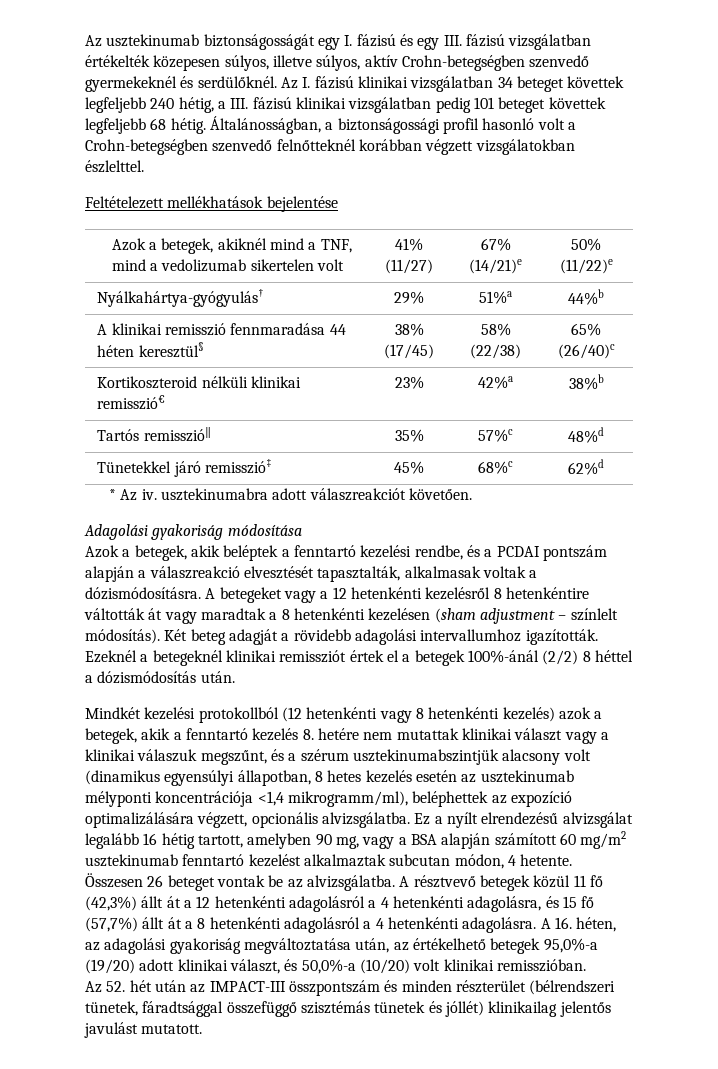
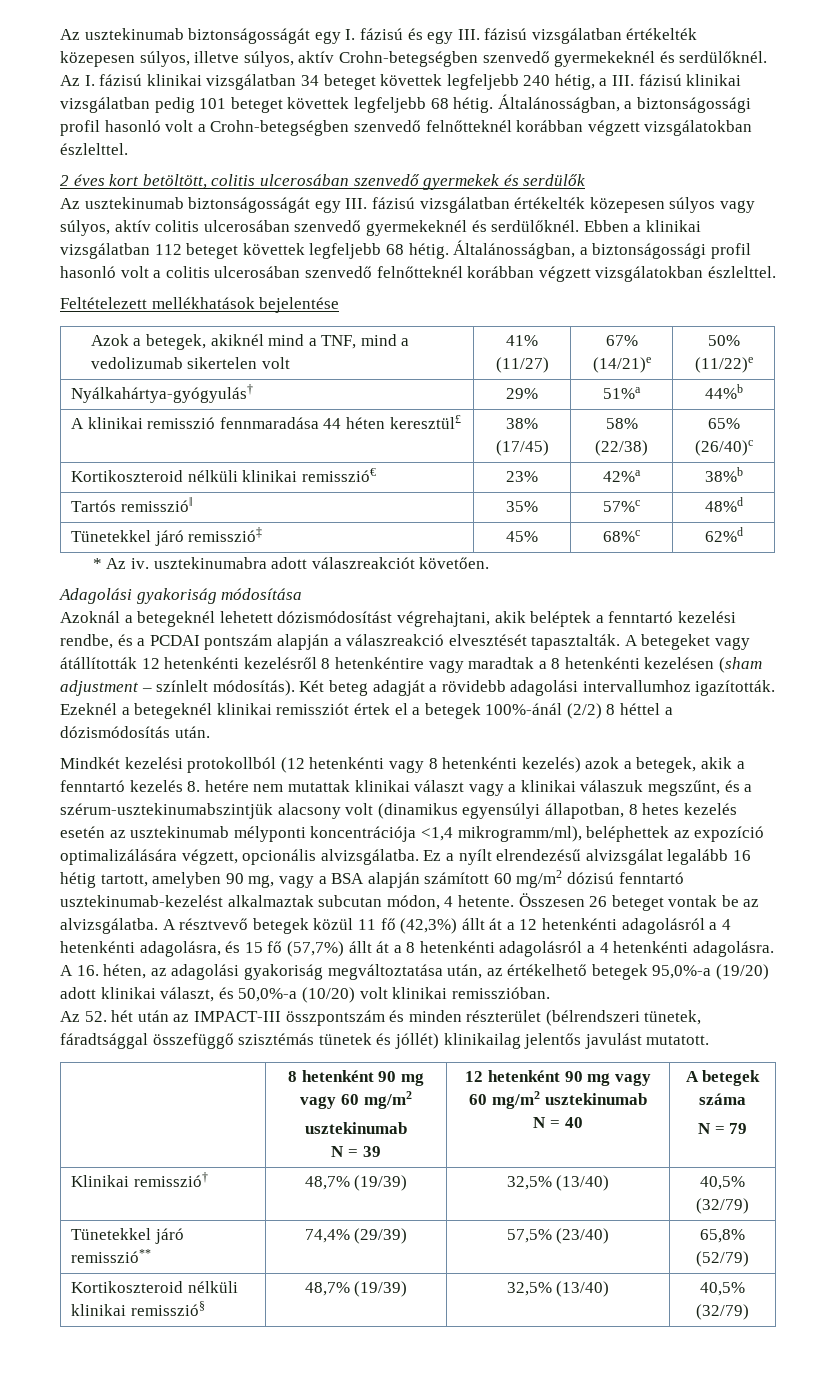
+ 2 éves kort betöltött, colitis ulcerosában szenvedő gyermekek és serdülők
+ Az usztekinumab biztonságosságát egy III. fázisú vizsgálatban értékelték közepesen súlyos vagy súlyos, aktív colitis ulcerosában szenvedő gyermekeknél és serdülőknél. Ebben a klinikai vizsgálatban 112 beteget követtek legfeljebb 68 hétig. Általánosságban, a biztonságossági profil hasonló volt a colitis ulcerosában szenvedő felnőtteknél korábban végzett vizsgálatokban észlelttel.
- A klinikai remisszió fennmaradása 44 héten keresztül§ | 38% (17/45) | 58% (22/38) | 65% (26/40)c
+ A klinikai remisszió fennmaradása 44 héten keresztül£ | 38% (17/45) | 58% (22/38) | 65% (26/40)c
- Azok a betegek, akik beléptek a fenntartó kezelési rendbe, és a PCDAI pontszám alapján a válaszreakció elvesztését tapasztalták, alkalmasak voltak a dózismódosításra.
+ Azoknál a betegeknél lehetett dózismódosítást végrehajtani, akik beléptek a fenntartó kezelési rendbe, és a PCDAI pontszám alapján a válaszreakció elvesztését tapasztalták.
- A betegeket vagy a 12 hetenkénti kezelésről 8 hetenkéntire váltották át vagy maradtak a 8 hetenkénti kezelésen (sham adjustment – színlelt módosítás).
+ A betegeket vagy átállították 12 hetenkénti kezelésről 8 hetenkéntire vagy maradtak a 8 hetenkénti kezelésen (sham adjustment – színlelt módosítás).
- Mindkét kezelési protokollból (12 hetenkénti vagy 8 hetenkénti kezelés) azok a betegek, akik a fenntartó kezelés 8. hetére nem mutattak klinikai választ vagy a klinikai válaszuk megszűnt, és a szérum usztekinumabszintjük alacsony volt (dinamikus egyensúlyi állapotban, 8 hetes kezelés esetén az usztekinumab mélyponti koncentrációja <1,4 mikrogramm/ml), beléphettek az expozíció optimalizálására végzett, opcionális alvizsgálatba.
+ Mindkét kezelési protokollból (12 hetenkénti vagy 8 hetenkénti kezelés) azok a betegek, akik a fenntartó kezelés 8. hetére nem mutattak klinikai választ vagy a klinikai válaszuk megszűnt, és a szérum-usztekinumabszintjük alacsony volt (dinamikus egyensúlyi állapotban, 8 hetes kezelés esetén az usztekinumab mélyponti koncentrációja <1,4 mikrogramm/ml), beléphettek az expozíció optimalizálására végzett, opcionális alvizsgálatba.
- Ez a nyílt elrendezésű alvizsgálat legalább 16 hétig tartott, amelyben 90 mg, vagy a BSA alapján számított 60 mg/m2 usztekinumab fenntartó kezelést alkalmaztak subcutan módon, 4 hetente.
+ Ez a nyílt elrendezésű alvizsgálat legalább 16 hétig tartott, amelyben 90 mg, vagy a BSA alapján számított 60 mg/m2 dózisú fenntartó usztekinumab-kezelést alkalmaztak subcutan módon, 4 hetente.
+ | 8 hetenként 90 mg vagy 60 mg/m2
+ usztekinumab
+ N = 39 | 12 hetenként 90 mg vagy 60 mg/m2 usztekinumab
+ N = 40 | A betegek száma
+ N = 79
+ Klinikai remisszió† | 48,7% (19/39) | 32,5% (13/40) | 40,5% (32/79)
+ Tünetekkel járó remisszió** | 74,4% (29/39) | 57,5% (23/40) | 65,8% (52/79)
+ Kortikoszteroid nélküli klinikai remisszió§ | 48,7% (19/39) | 32,5% (13/40) | 40,5% (32/79)

